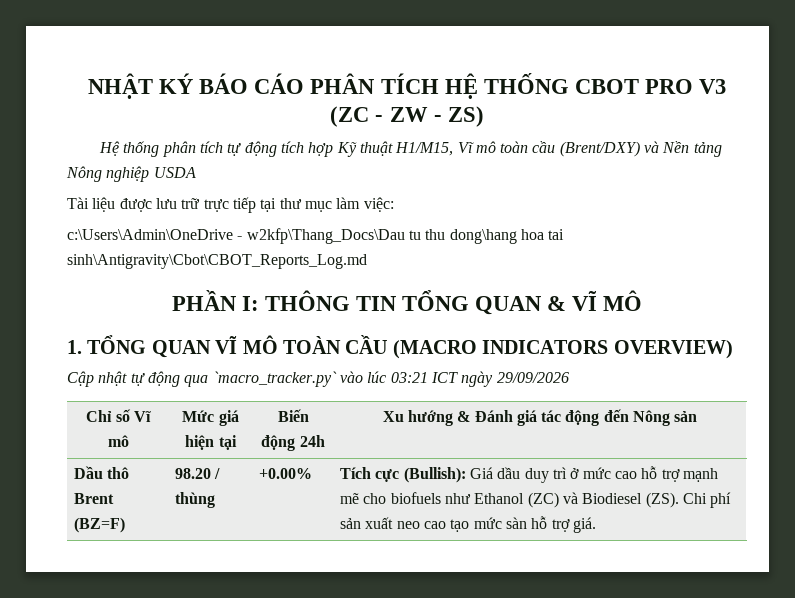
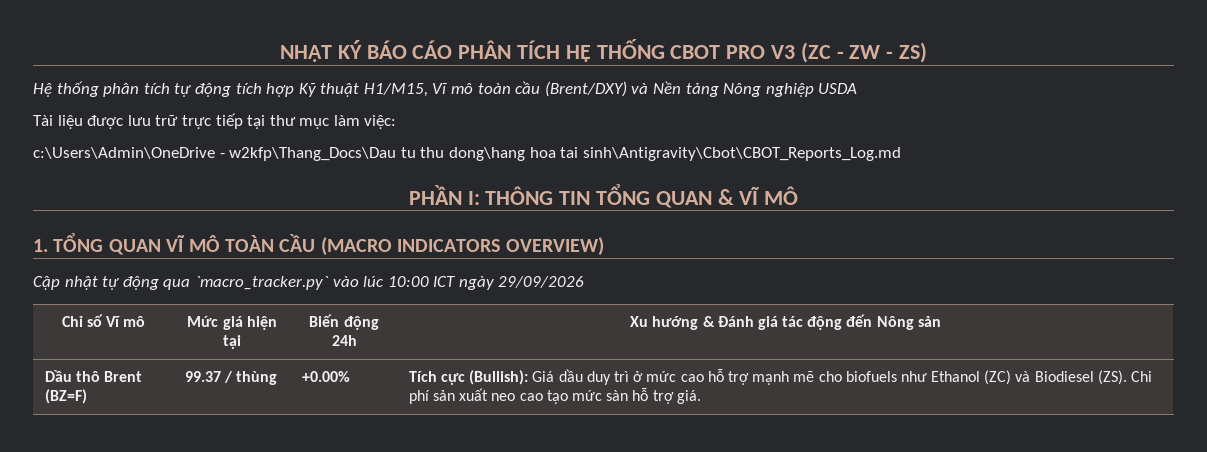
- Cập nhật tự động qua `macro_tracker.py` vào lúc 03:21 ICT ngày 29/09/2026
+ Cập nhật tự động qua `macro_tracker.py` vào lúc 10:00 ICT ngày 29/09/2026
- 98.20 / thùng
+ 99.37 / thùng

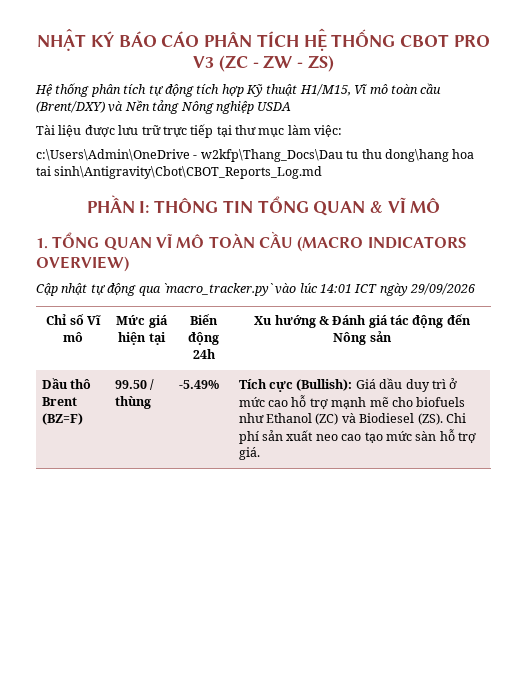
- Cập nhật tự động qua `macro_tracker.py` vào lúc 10:00 ICT ngày 29/09/2026
+ Cập nhật tự động qua `macro_tracker.py` vào lúc 14:01 ICT ngày 29/09/2026
- 99.37 / thùng
+ 99.50 / thùng
- +0.00%
+ -5.49%

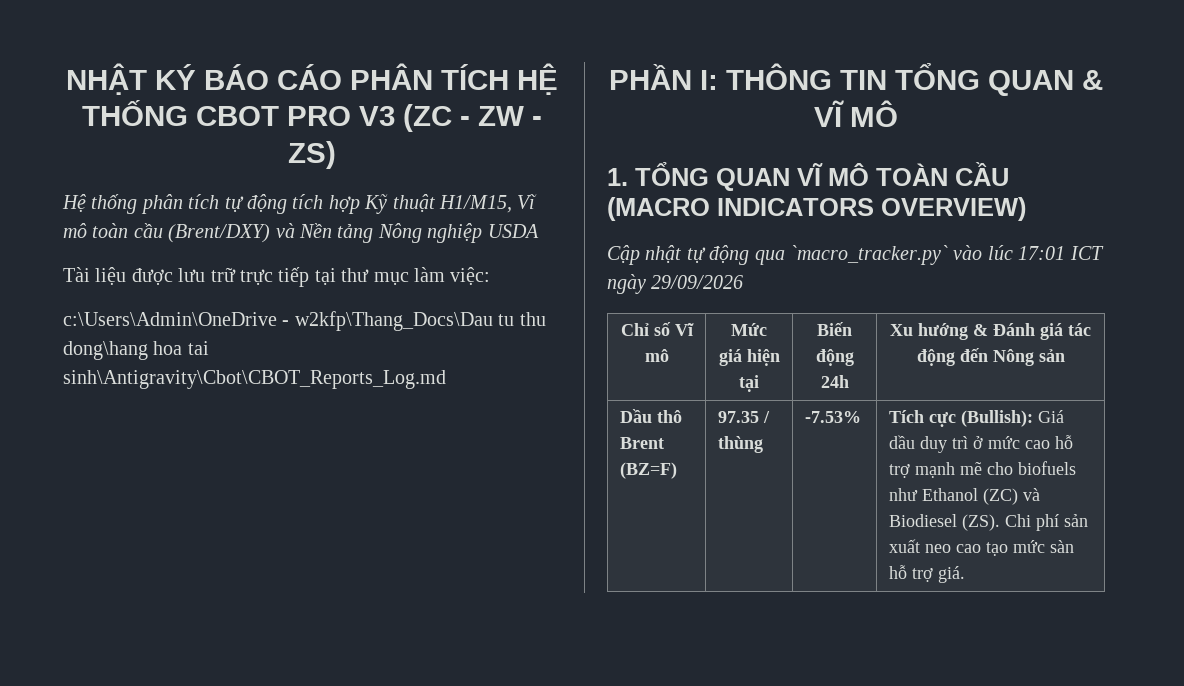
- Cập nhật tự động qua `macro_tracker.py` vào lúc 14:01 ICT ngày 29/09/2026
+ Cập nhật tự động qua `macro_tracker.py` vào lúc 17:01 ICT ngày 29/09/2026
- 99.50 / thùng
+ 97.35 / thùng
- -5.49%
+ -7.53%

